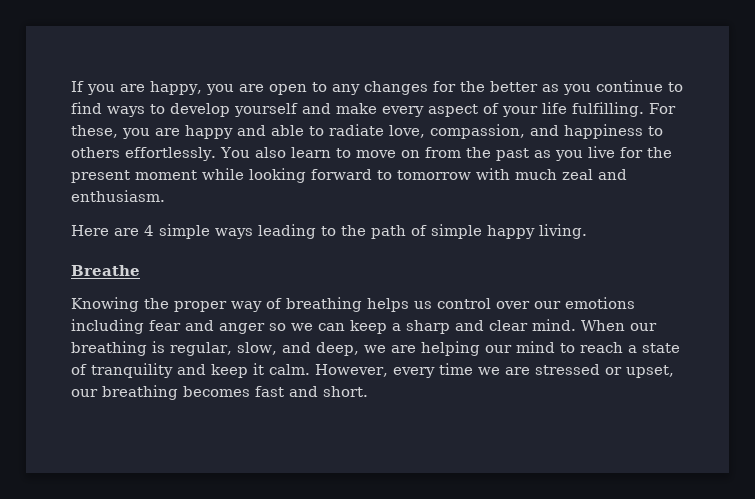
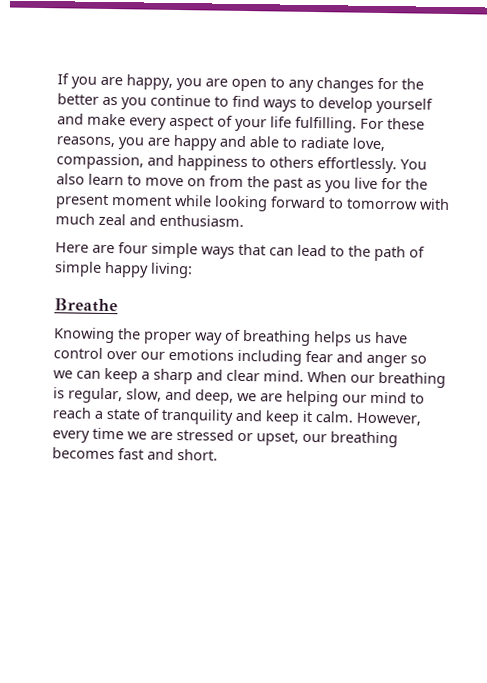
- For these, you are happy and able to radiate love, compassion, and happiness to others effortlessly.
+ For these reasons, you are happy and able to radiate love, compassion, and happiness to others effortlessly.
- Here are 4 simple ways leading to the path of simple happy living.
+ Here are four simple ways that can lead to the path of simple happy living:
- Knowing the proper way of breathing helps us control over our emotions including fear and anger so we can keep a sharp and clear mind.
+ Knowing the proper way of breathing helps us have control over our emotions including fear and anger so we can keep a sharp and clear mind.

